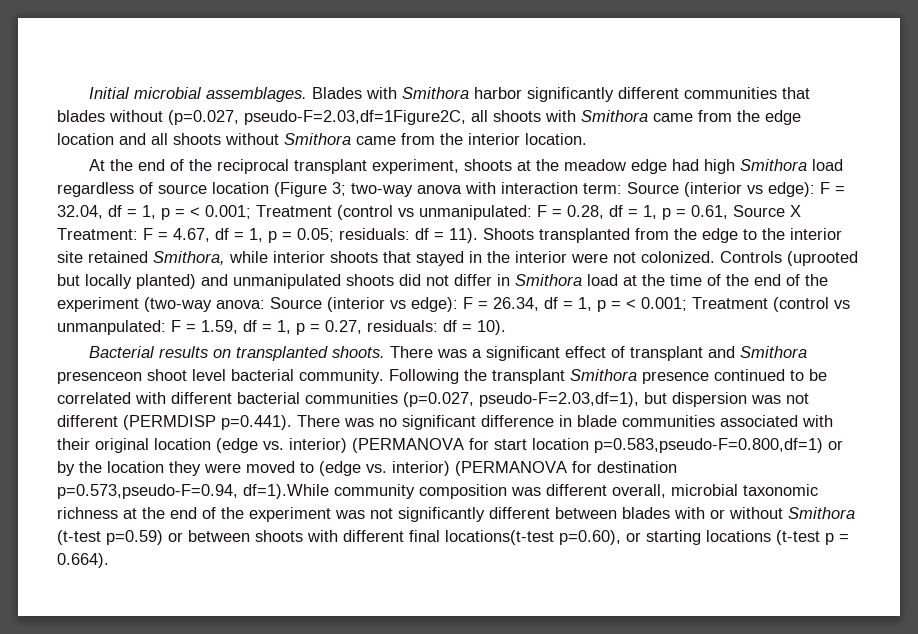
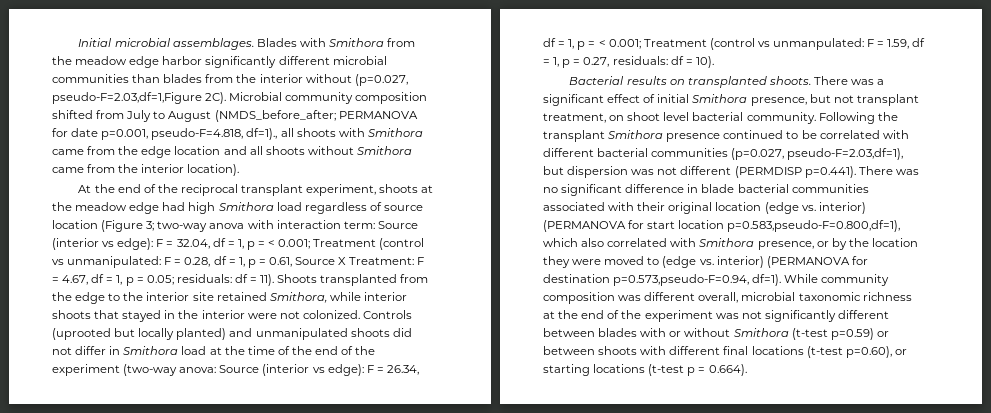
- Blades with Smithora harbor significantly different communities that blades without (p=0.027, pseudo-F=2.03,df=1Figure2C, all shoots with Smithora came from the edge location and all shoots without Smithora came from the interior location.
+ Blades with Smithora from the meadow edge harbor significantly different microbial communities than blades from the interior without (p=0.027, pseudo-F=2.03,df=1,Figure 2C). Microbial community composition shifted from July to August (NMDS_before_after; PERMANOVA for date p=0.001, pseudo-F=4.818, df=1)., all shoots with Smithora came from the edge location and all shoots without Smithora came from the interior location).
- There was a significant effect of transplant and Smithora presenceon shoot level bacterial community.
+ There was a significant effect of initial Smithora presence, but not transplant treatment, on shoot level bacterial community.
- Following the transplant Smithora presence continued to be correlated with different bacterial communities (p=0.027, pseudo-F=2.03,df=1), but dispersion was not different (PERMDISP p=0.441). There was no significant difference in blade communities associated with their original location (edge vs. interior) (PERMANOVA for start location p=0.583,pseudo-F=0.800,df=1) or by the location they were moved to (edge vs. interior) (PERMANOVA for destination p=0.573,pseudo-F=0.94, df=1).While community composition was different overall, microbial taxonomic richness at the end of the experiment was not significantly different between blades with or without Smithora (t-test p=0.59) or between shoots with different final locations(t-test p=0.60), or starting locations (t-test p = 0.664).
+ Following the transplant Smithora presence continued to be correlated with different bacterial communities (p=0.027, pseudo-F=2.03,df=1), but dispersion was not different (PERMDISP p=0.441). There was no significant difference in blade bacterial communities associated with their original location (edge vs. interior) (PERMANOVA for start location p=0.583,pseudo-F=0.800,df=1), which also correlated with Smithora presence, or by the location they were moved to (edge vs. interior) (PERMANOVA for destination p=0.573,pseudo-F=0.94, df=1). While community composition was different overall, microbial taxonomic richness at the end of the experiment was not significantly different between blades with or without Smithora (t-test p=0.59) or between shoots with different final locations (t-test p=0.60), or starting locations (t-test p = 0.664).

